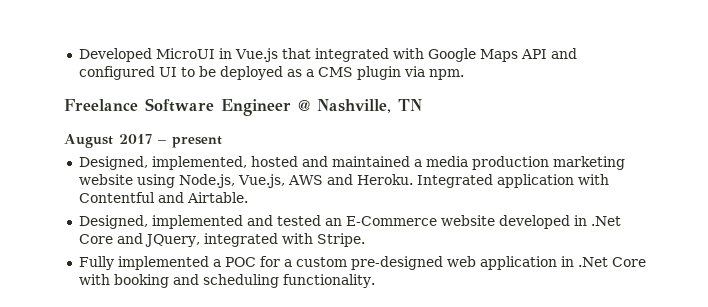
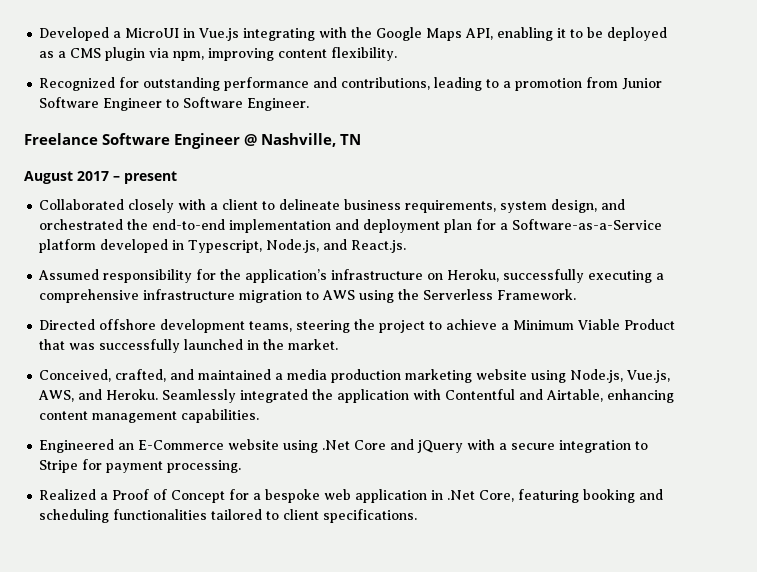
- Developed MicroUI in Vue.js that integrated with Google Maps API and configured UI to be deployed as a CMS plugin via npm.
+ Developed a MicroUI in Vue.js integrating with the Google Maps API, enabling it to be deployed as a CMS plugin via npm, improving content flexibility.
+ Recognized for outstanding performance and contributions, leading to a promotion from Junior Software Engineer to Software Engineer.
- Designed, implemented, hosted and maintained a media production marketing website using Node.js, Vue.js, AWS and Heroku.
+ Collaborated closely with a client to delineate business requirements, system design, and orchestrated the end-to-end implementation and deployment plan for a Software-as-a-Service platform developed in Typescript, Node.js, and React.js.
+ Assumed responsibility for the application’s infrastructure on Heroku, successfully executing a comprehensive infrastructure migration to AWS using the Serverless Framework.
+ Directed offshore development teams, steering the project to achieve a Minimum Viable Product that was successfully launched in the market.
+ Conceived, crafted, and maintained a media production marketing website using Node.js, Vue.js, AWS, and Heroku.
- Integrated application with Contentful and Airtable.
- Designed, implemented and tested an E-Commerce website developed in .Net Core and JQuery, integrated with Stripe.
- Fully implemented a POC for a custom pre-designed web application in .Net Core with booking and scheduling functionality.
+ Seamlessly integrated the application with Contentful and Airtable, enhancing content management capabilities.
+ Engineered an E-Commerce website using .Net Core and jQuery with a secure integration to Stripe for payment processing.
+ Realized a Proof of Concept for a bespoke web application in .Net Core, featuring booking and scheduling functionalities tailored to client specifications.

